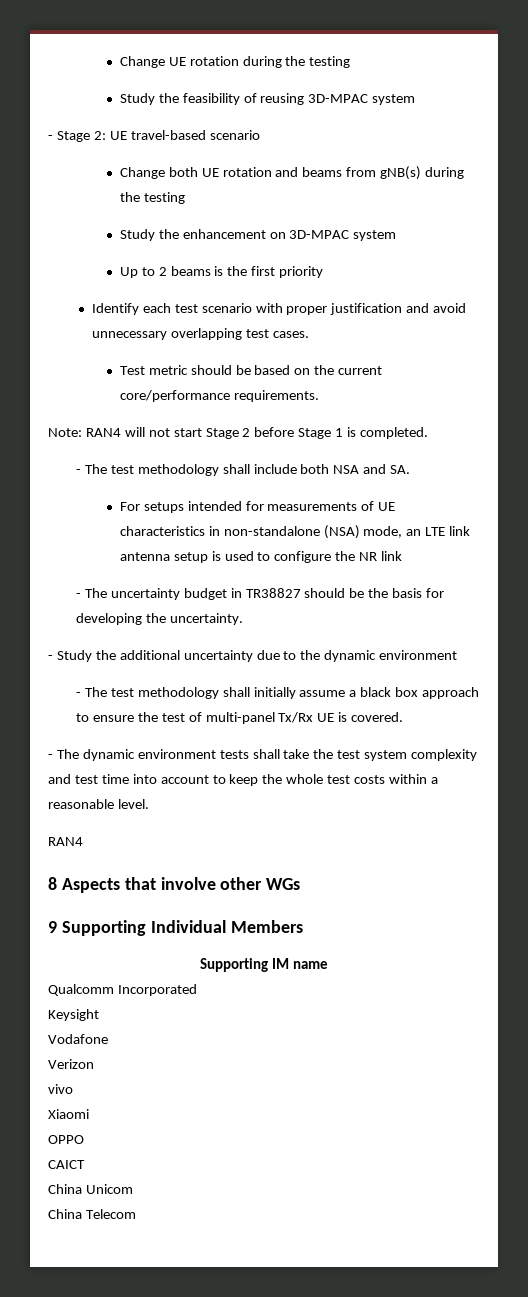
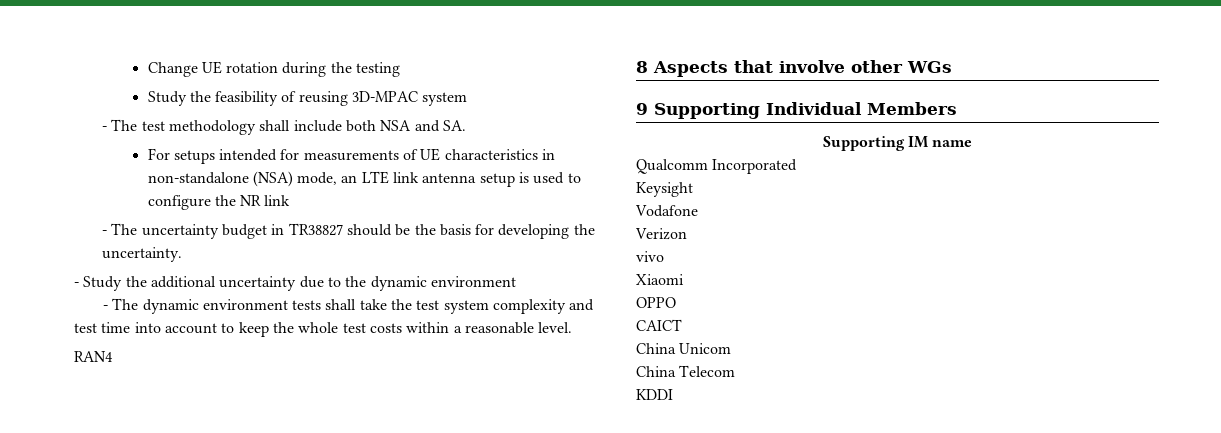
- - Stage 2: UE travel-based scenario
- Change both UE rotation and beams from gNB(s) during the testing
- Study the enhancement on 3D-MPAC system
- Up to 2 beams is the first priority
- Identify each test scenario with proper justification and avoid unnecessary overlapping test cases.
- Test metric should be based on the current core/performance requirements.
- Note: RAN4 will not start Stage 2 before Stage 1 is completed.
- - The test methodology shall initially assume a black box approach to ensure the test of multi-panel Tx/Rx UE is covered.
+ KDDI

